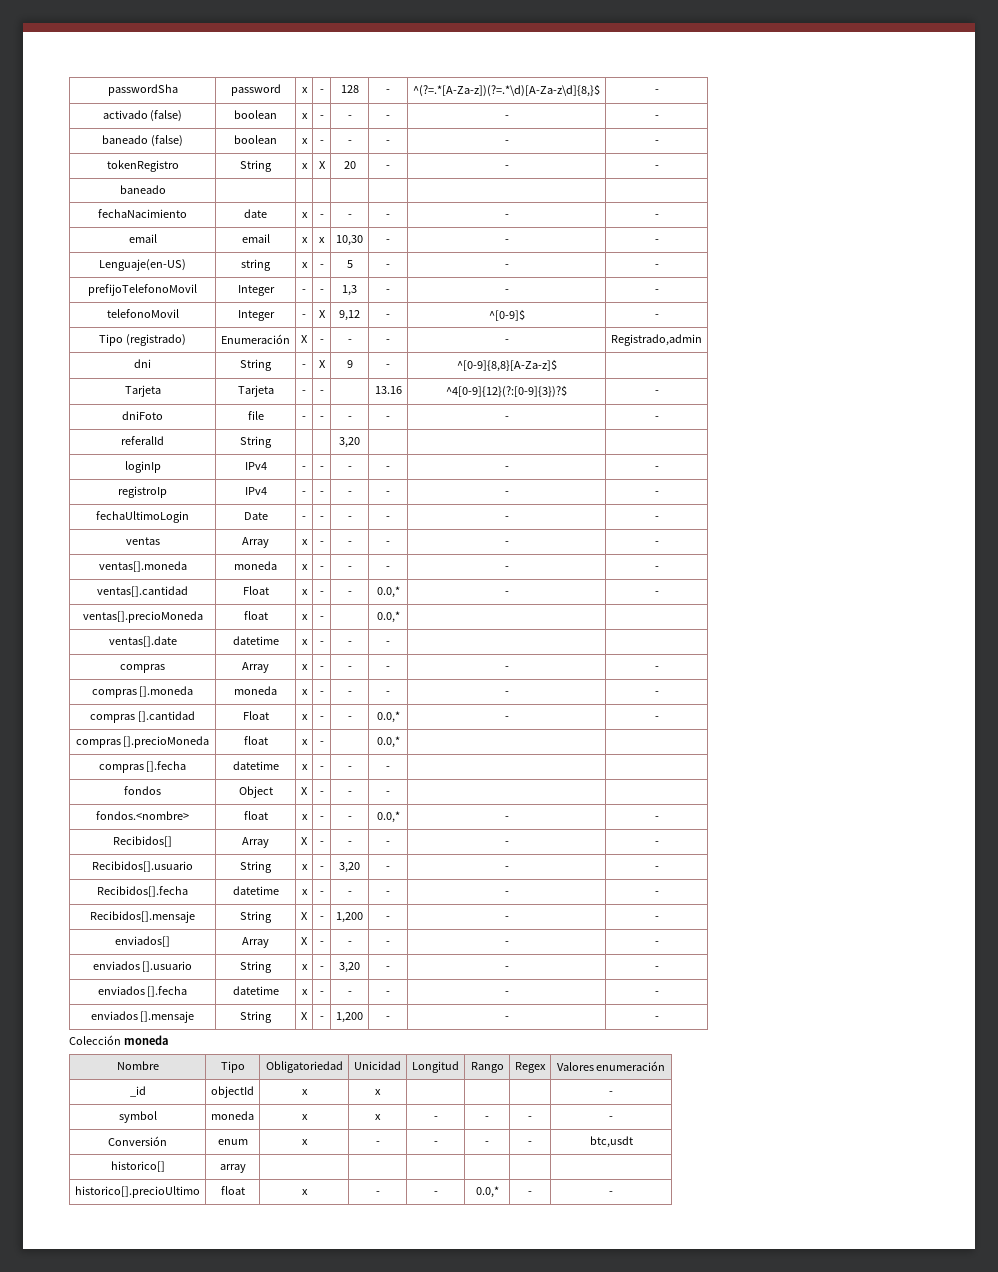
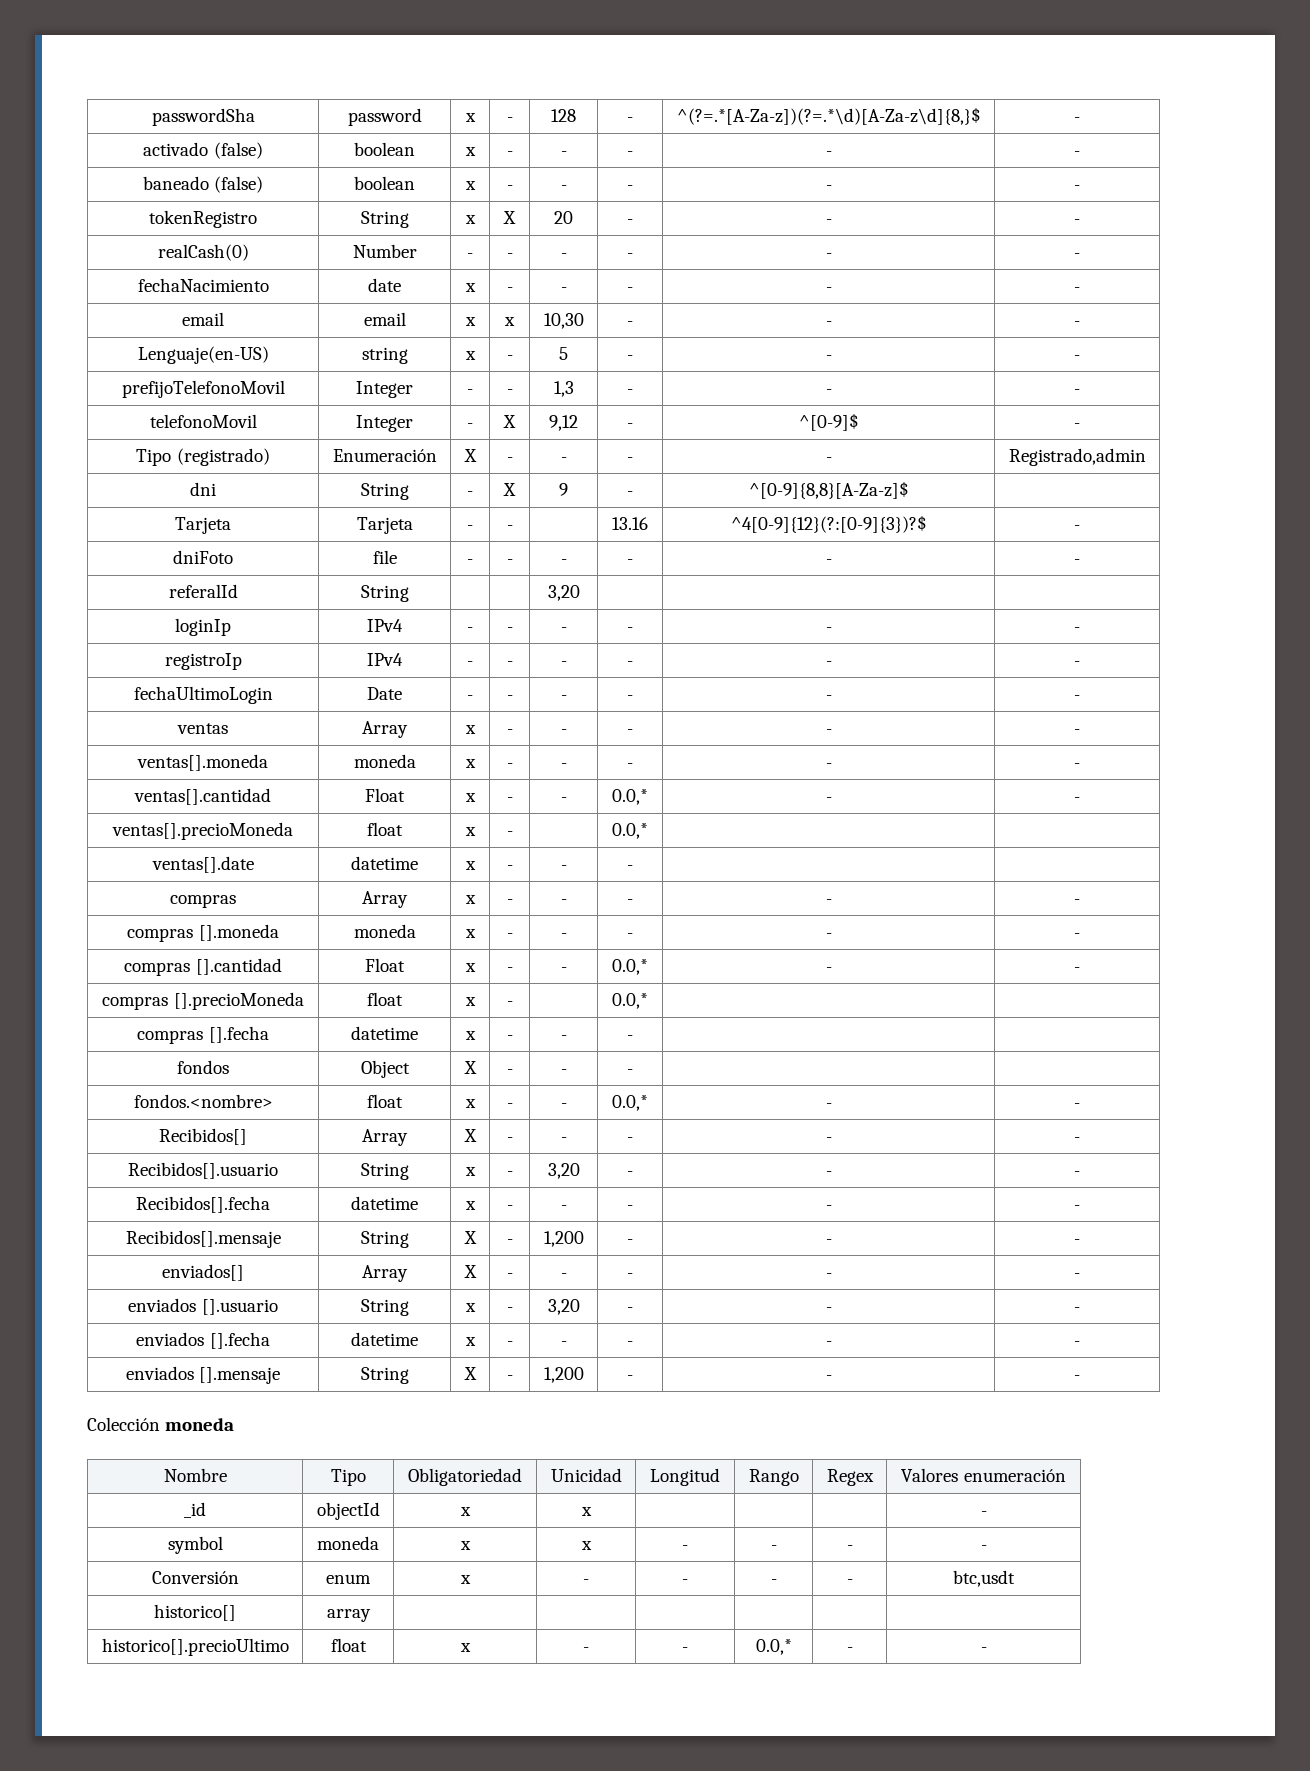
- baneado | | | | | | |
+ realCash(0) | Number | - | - | - | - | - | -

